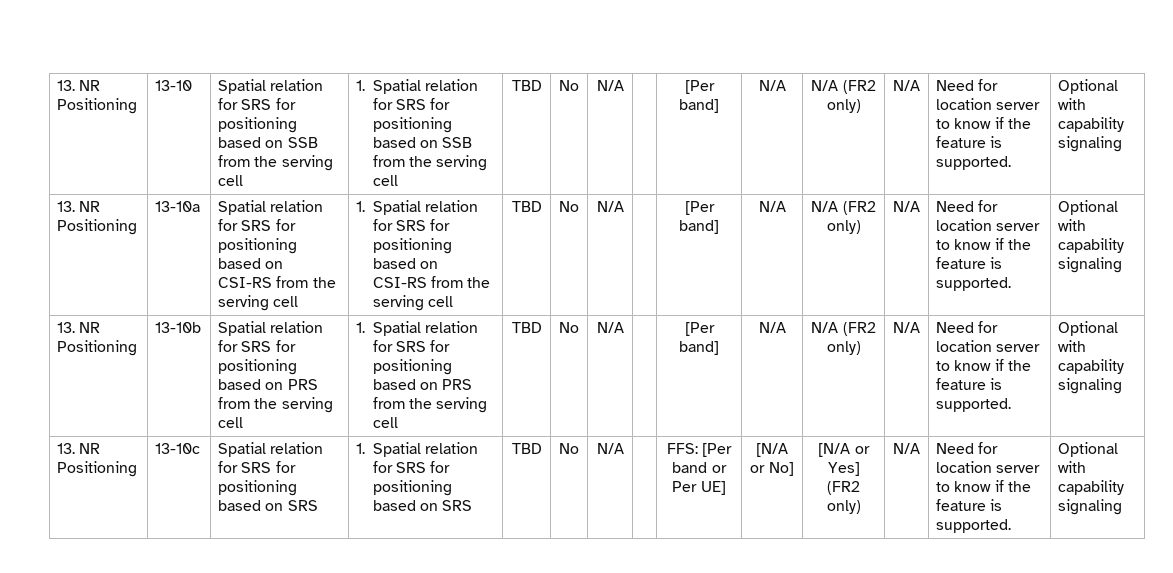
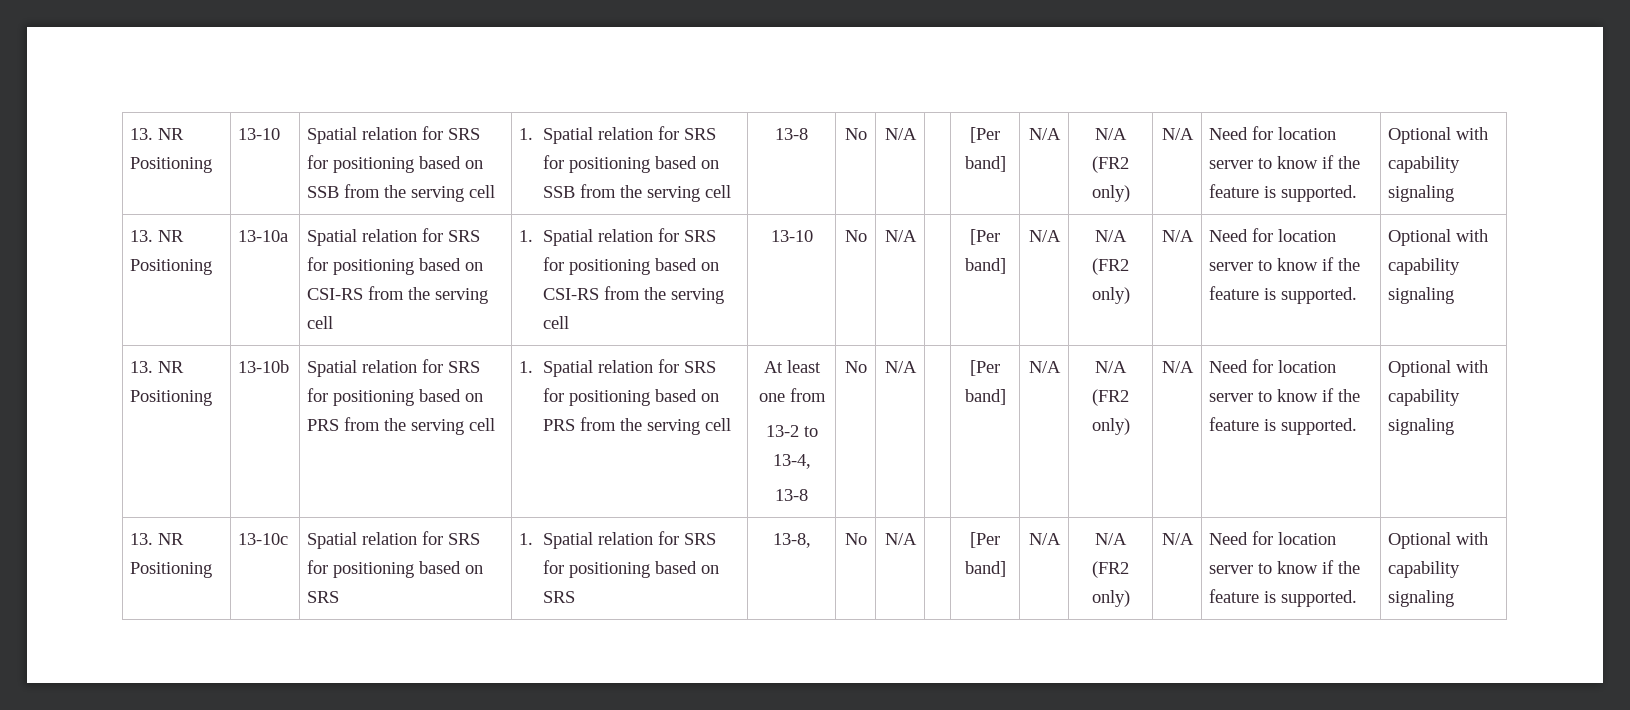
- 1. Spatial relation for SRS for positioning based on SSB from the serving cell | TBD
+ 1. Spatial relation for SRS for positioning based on SSB from the serving cell | 13-8
- 1. Spatial relation for SRS for positioning based on CSI-RS from the serving cell | TBD
+ 1. Spatial relation for SRS for positioning based on CSI-RS from the serving cell | 13-10
- 1. Spatial relation for SRS for positioning based on PRS from the serving cell | TBD
+ 1. Spatial relation for SRS for positioning based on PRS from the serving cell | At least one from
+ 13-2 to 13-4,
+ 13-8
- TBD | No | N/A | | FFS: [Per band or Per UE] | [N/A or No] | [N/A or Yes] (FR2 only)
+ 13-8, | No | N/A | | [Per band] | N/A | N/A (FR2 only)

